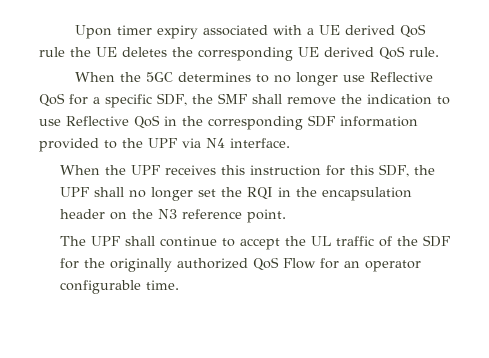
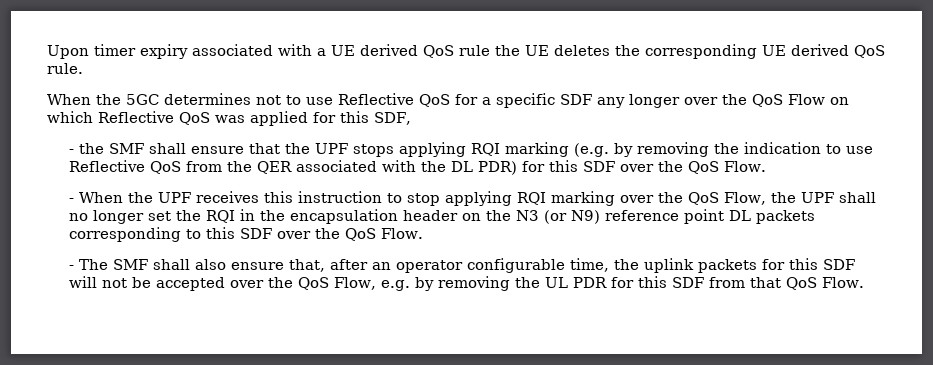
- When the 5GC determines to no longer use Reflective QoS for a specific SDF, the SMF shall remove the indication to use Reflective QoS in the corresponding SDF information provided to the UPF via N4 interface.
- When the UPF receives this instruction for this SDF, the UPF shall no longer set the RQI in the encapsulation header on the N3 reference point.
- The UPF shall continue to accept the UL traffic of the SDF for the originally authorized QoS Flow for an operator configurable time.
+ When the 5GC determines not to use Reflective QoS for a specific SDF any longer over the QoS Flow on which Reflective QoS was applied for this SDF,
+ - the SMF shall ensure that the UPF stops applying RQI marking (e.g. by removing the indication to use Reflective QoS from the QER associated with the DL PDR) for this SDF over the QoS Flow.
+ - When the UPF receives this instruction to stop applying RQI marking over the QoS Flow, the UPF shall no longer set the RQI in the encapsulation header on the N3 (or N9) reference point DL packets corresponding to this SDF over the QoS Flow.
+ - The SMF shall also ensure that, after an operator configurable time, the uplink packets for this SDF will not be accepted over the QoS Flow, e.g. by removing the UL PDR for this SDF from that QoS Flow.

